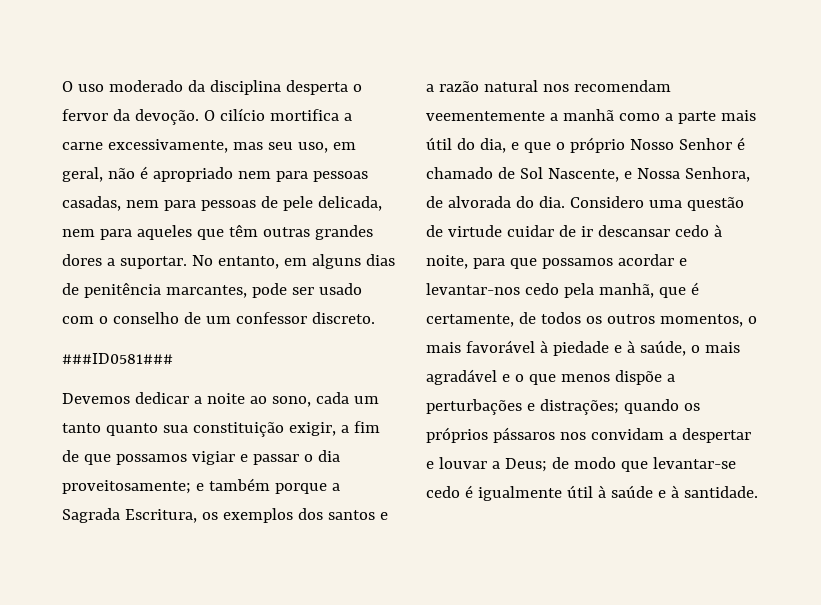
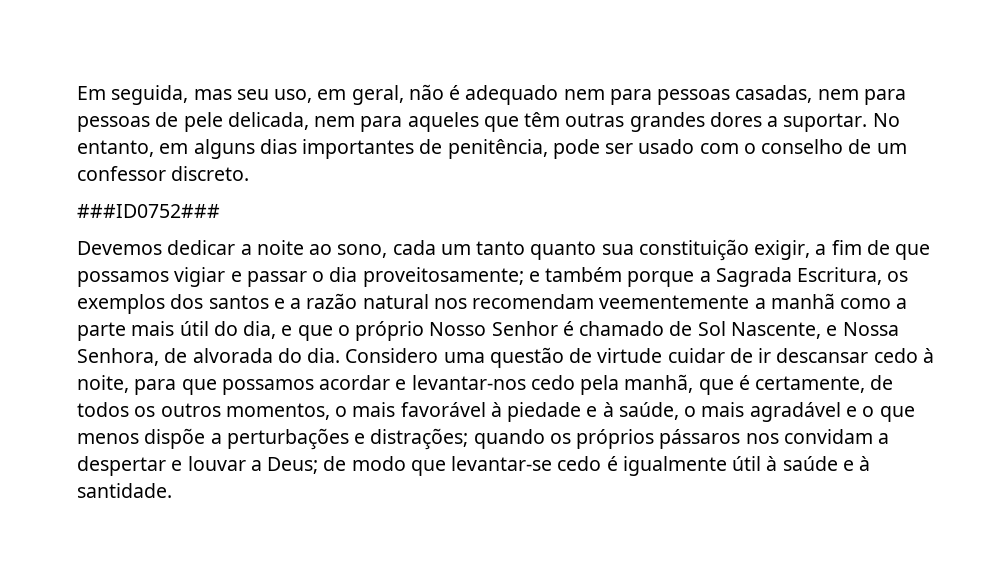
- O uso moderado da disciplina desperta o fervor da devoção. O cilício mortifica a carne excessivamente, mas seu uso, em geral, não é apropriado nem para pessoas casadas, nem para pessoas de pele delicada, nem para aqueles que têm outras grandes dores a suportar.
+ Em seguida, mas seu uso, em geral, não é adequado nem para pessoas casadas, nem para pessoas de pele delicada, nem para aqueles que têm outras grandes dores a suportar.
- No entanto, em alguns dias de penitência marcantes, pode ser usado com o conselho de um confessor discreto.
+ No entanto, em alguns dias importantes de penitência, pode ser usado com o conselho de um confessor discreto.
- ###ID0581###
+ ###ID0752###

